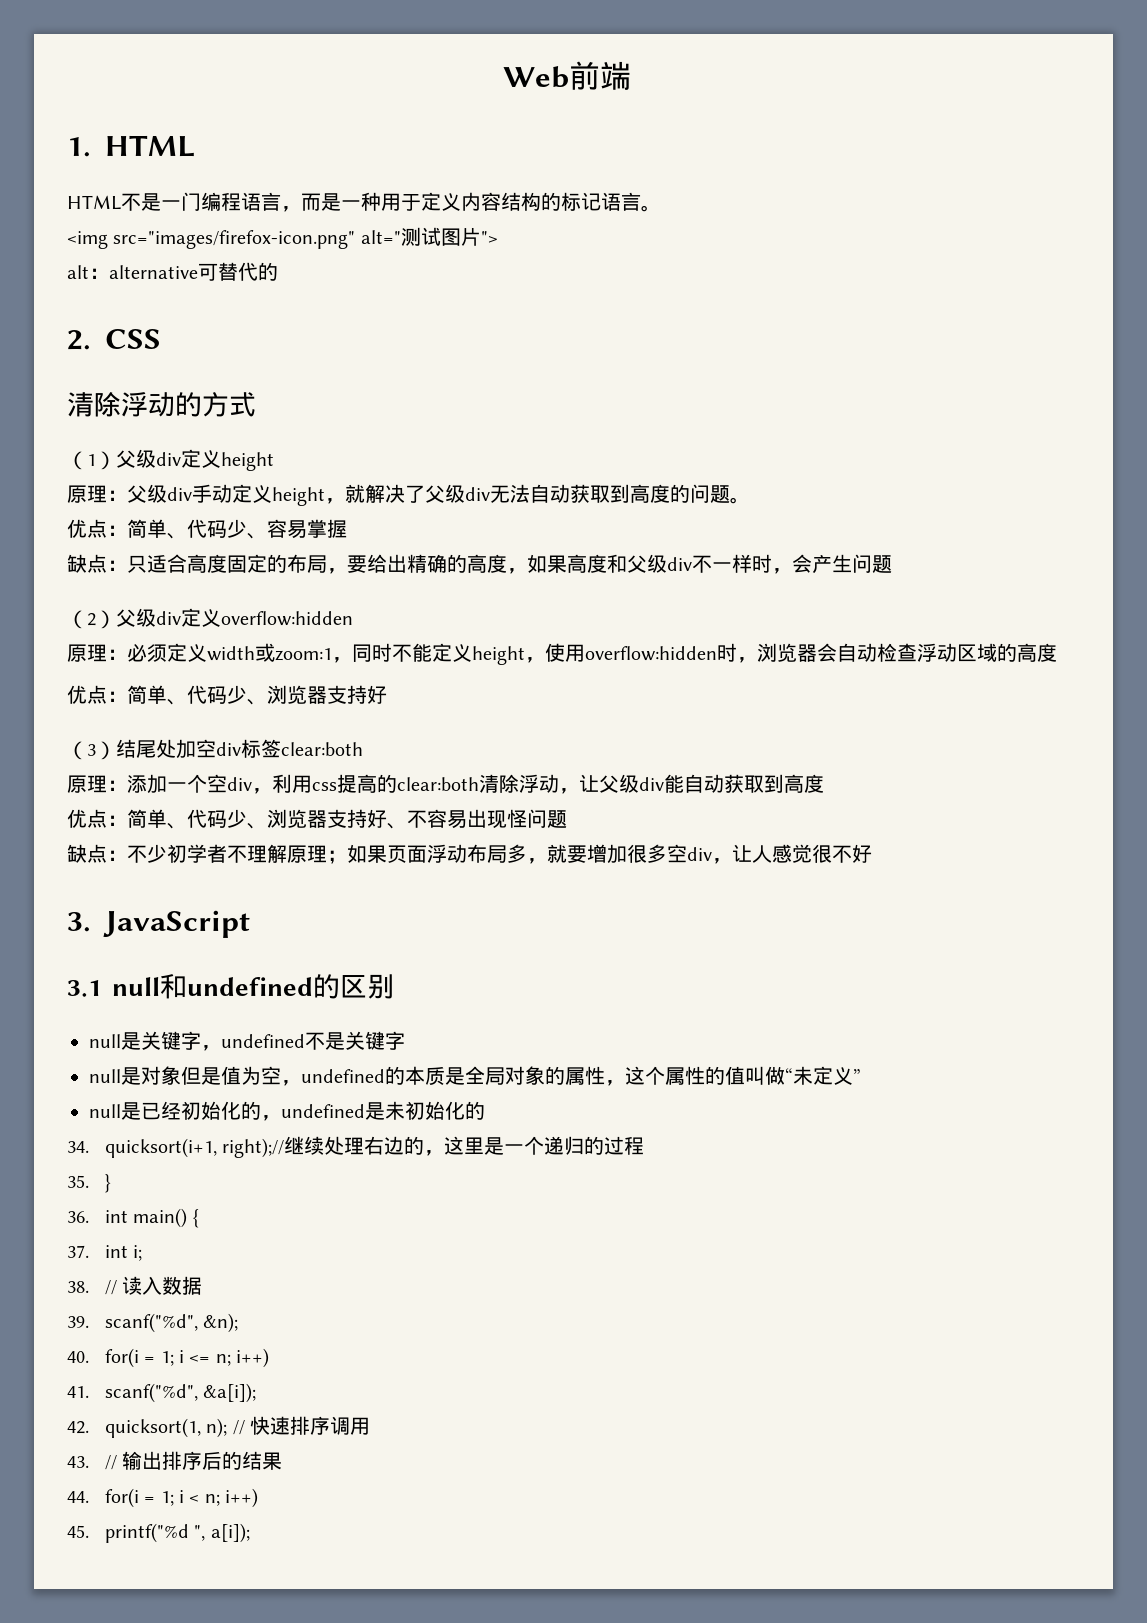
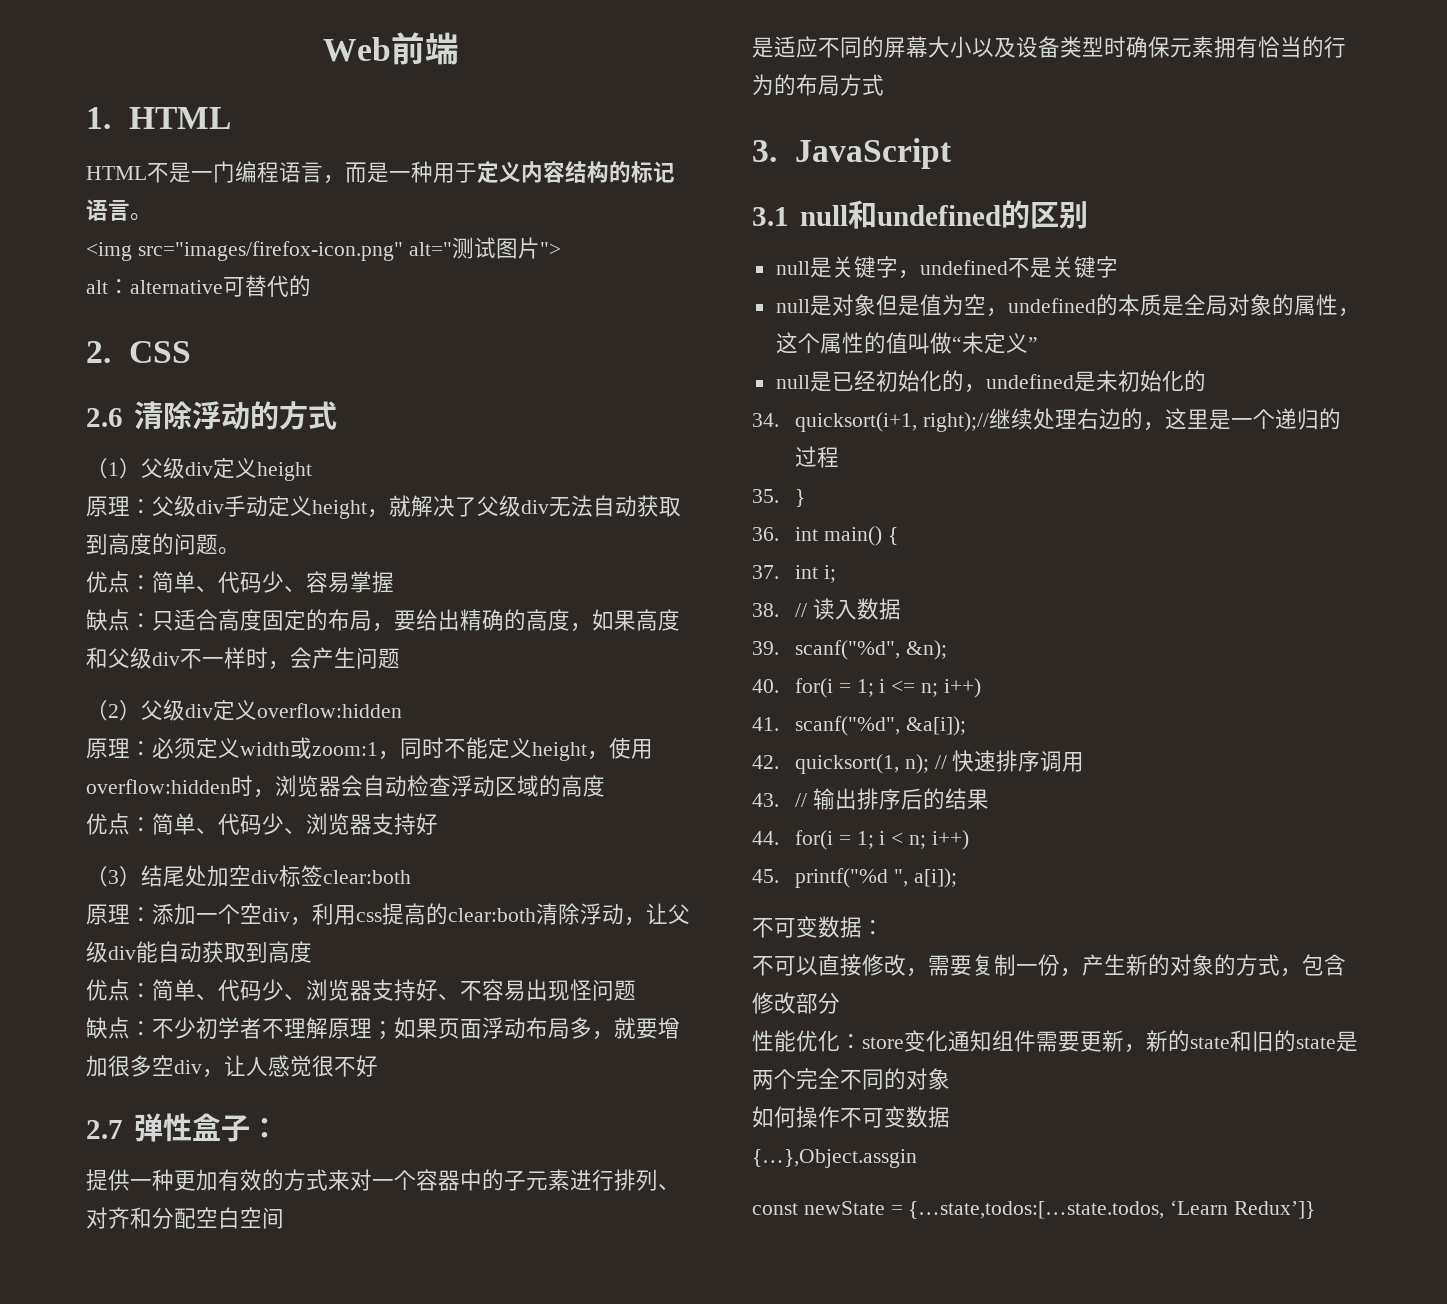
- 清除浮动的方式
+ 2.6清除浮动的方式
+ 2.7弹性盒子：
+ 提供一种更加有效的方式来对一个容器中的子元素进行排列、对齐和分配空白空间
+ 是适应不同的屏幕大小以及设备类型时确保元素拥有恰当的行为的布局方式
+ 不可变数据：
+ 不可以直接修改，需要复制一份，产生新的对象的方式，包含修改部分
+ 性能优化：store变化通知组件需要更新，新的state和旧的state是两个完全不同的对象
+ 如何操作不可变数据
+ {…},Object.assgin
+ const newState = {…state,todos:[…state.todos, ‘Learn Redux’]}

